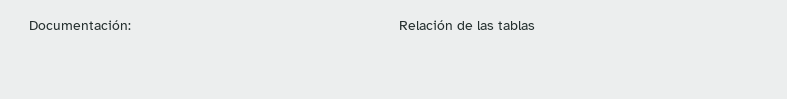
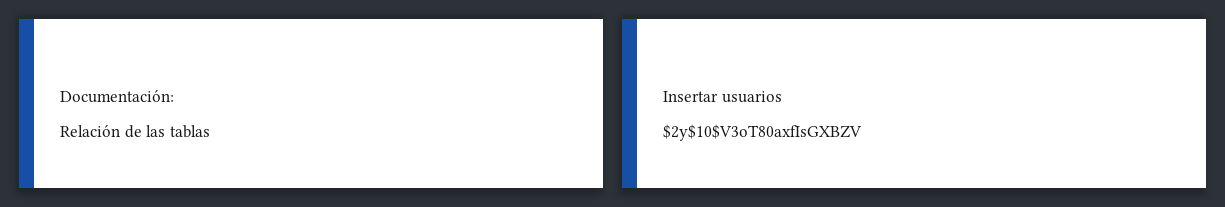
+ Insertar usuarios
+ $2y$10$V3oT80axfIsGXBZV

